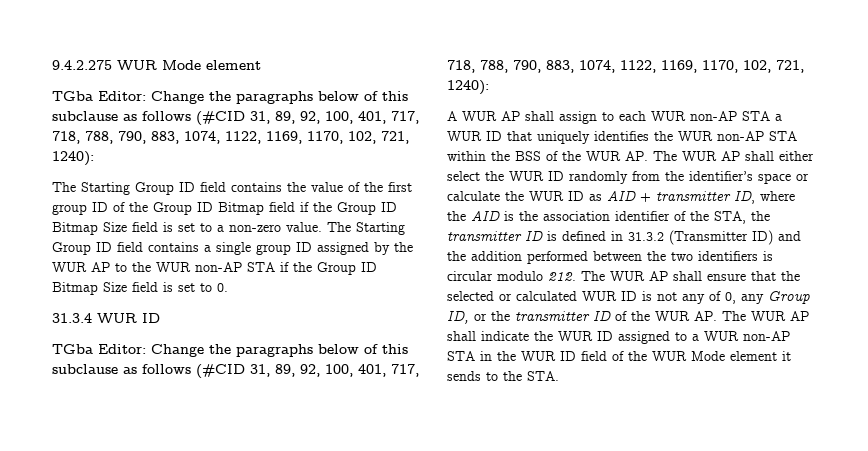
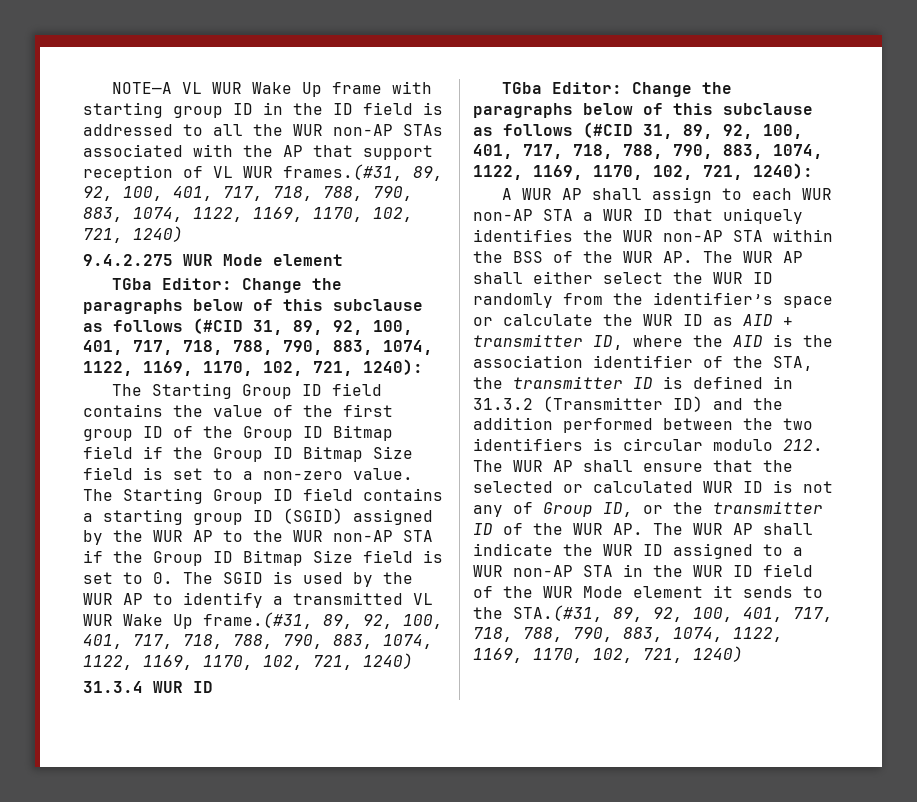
+ NOTE—A VL WUR Wake Up frame with starting group ID in the ID field is addressed to all the WUR non-AP STAs associated with the AP that support reception of VL WUR frames.(#31, 89, 92, 100, 401, 717, 718, 788, 790, 883, 1074, 1122, 1169, 1170, 102, 721, 1240)
- The Starting Group ID field contains a single group ID assigned by the WUR AP to the WUR non-AP STA if the Group ID Bitmap Size field is set to 0.
+ The Starting Group ID field contains a starting group ID (SGID) assigned by the WUR AP to the WUR non-AP STA if the Group ID Bitmap Size field is set to 0. The SGID is used by the WUR AP to identify a transmitted VL WUR Wake Up frame.(#31, 89, 92, 100, 401, 717, 718, 788, 790, 883, 1074, 1122, 1169, 1170, 102, 721, 1240)
- A WUR AP shall assign to each WUR non-AP STA a WUR ID that uniquely identifies the WUR non-AP STA within the BSS of the WUR AP. The WUR AP shall either select the WUR ID randomly from the identifier’s space or calculate the WUR ID as AID + transmitter ID, where the AID is the association identifier of the STA, the transmitter ID is defined in 31.3.2 (Transmitter ID) and the addition performed between the two identifiers is circular modulo 212. The WUR AP shall ensure that the selected or calculated WUR ID is not any of 0, any Group ID, or the transmitter ID of the WUR AP. The WUR AP shall indicate the WUR ID assigned to a WUR non-AP STA in the WUR ID field of the WUR Mode element it sends to the STA.
+ A WUR AP shall assign to each WUR non-AP STA a WUR ID that uniquely identifies the WUR non-AP STA within the BSS of the WUR AP. The WUR AP shall either select the WUR ID randomly from the identifier’s space or calculate the WUR ID as AID + transmitter ID, where the AID is the association identifier of the STA, the transmitter ID is defined in 31.3.2 (Transmitter ID) and the addition performed between the two identifiers is circular modulo 212. The WUR AP shall ensure that the selected or calculated WUR ID is not any of Group ID, or the transmitter ID of the WUR AP. The WUR AP shall indicate the WUR ID assigned to a WUR non-AP STA in the WUR ID field of the WUR Mode element it sends to the STA.(#31, 89, 92, 100, 401, 717, 718, 788, 790, 883, 1074, 1122, 1169, 1170, 102, 721, 1240)

